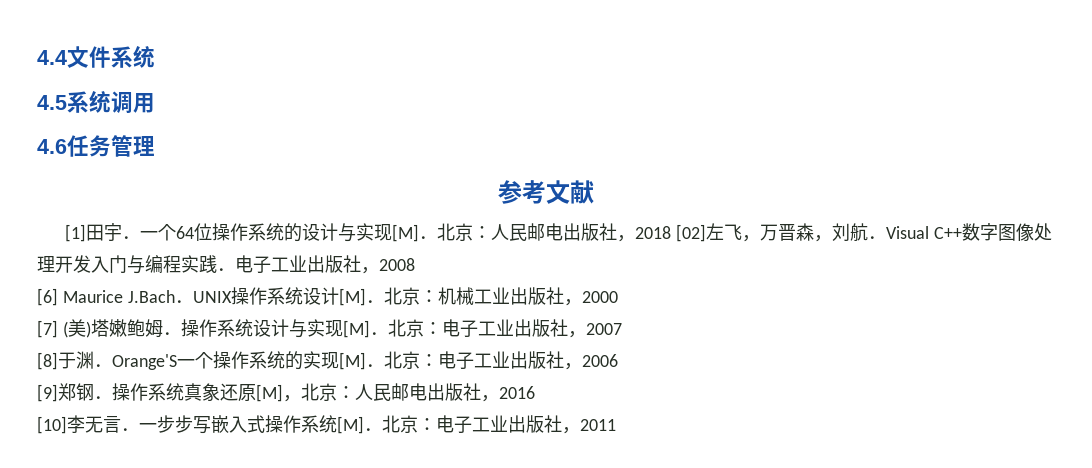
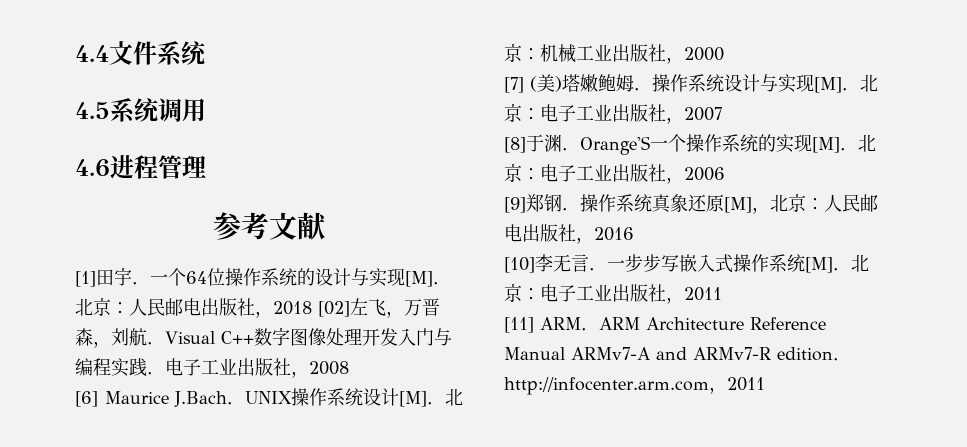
- 4.6任务管理
+ 4.6进程管理
+ [11] ARM．ARM Architecture Reference Manual ARMv7-A and ARMv7-R edition．http://infocenter.arm.com，2011

